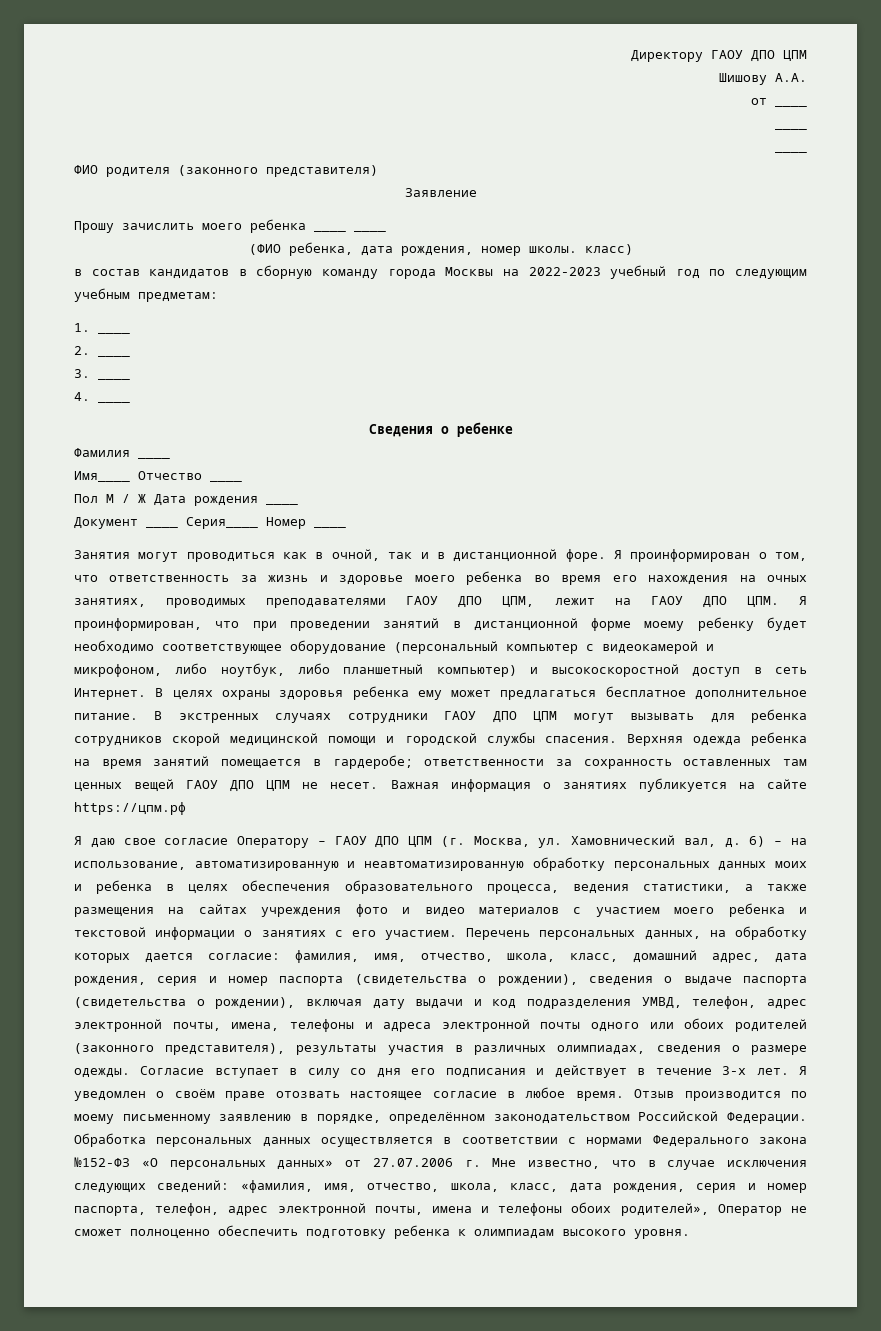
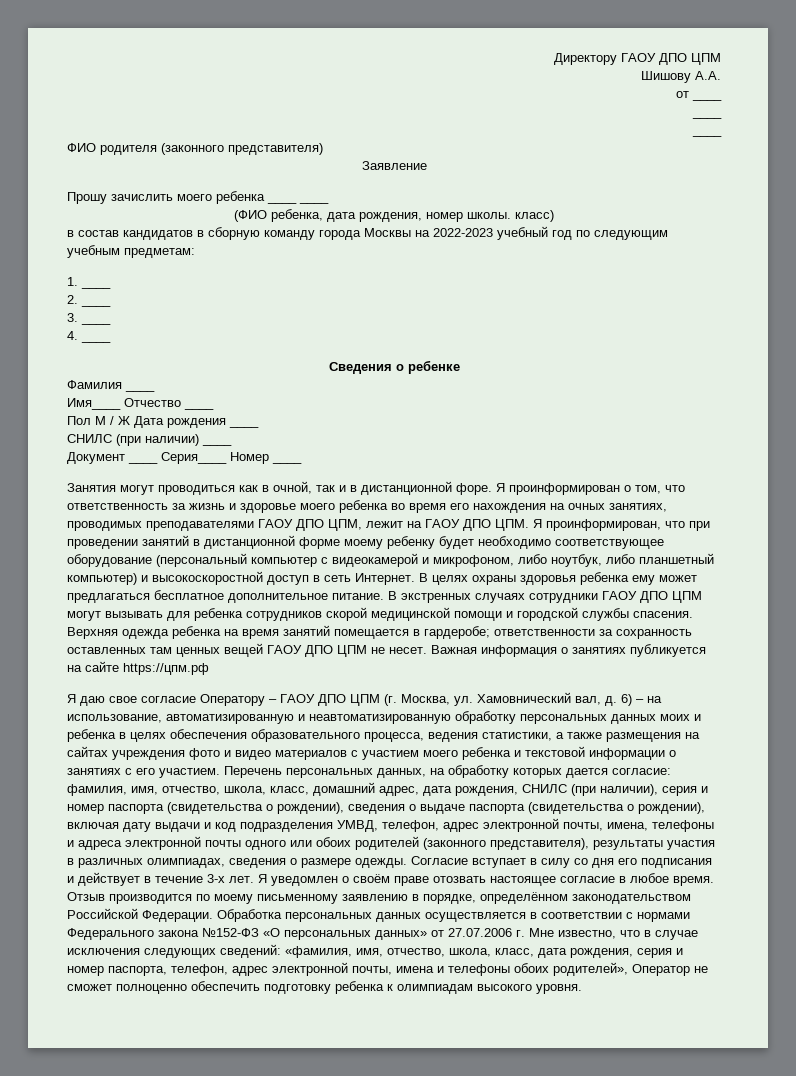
+ СНИЛС (при наличии) ____
- фамилия, имя, отчество, школа, класс, домашний адрес, дата рождения, серия и номер паспорта (свидетельства о рождении), сведения о выдаче паспорта (свидетельства о рождении), включая дату выдачи и код подразделения УМВД, телефон, адрес электронной почты, имена, телефоны и адреса электронной почты одного или обоих родителей (законного представителя), результаты участия в различных олимпиадах, сведения о размере одежды.
+ фамилия, имя, отчество, школа, класс, домашний адрес, дата рождения, СНИЛС (при наличии), серия и номер паспорта (свидетельства о рождении), сведения о выдаче паспорта (свидетельства о рождении), включая дату выдачи и код подразделения УМВД, телефон, адрес электронной почты, имена, телефоны и адреса электронной почты одного или обоих родителей (законного представителя), результаты участия в различных олимпиадах, сведения о размере одежды.

